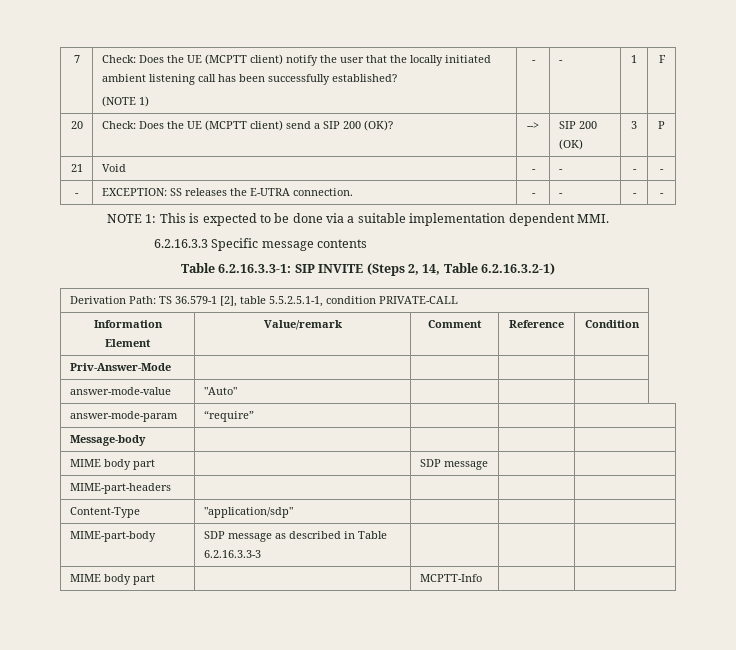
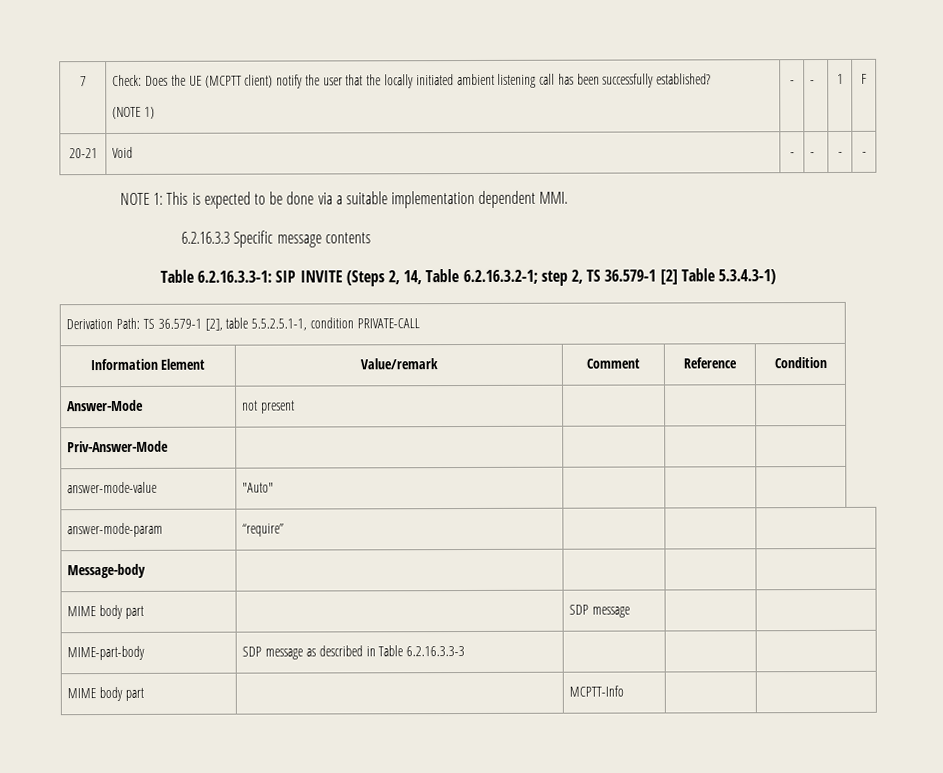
- 20 | Check: Does the UE (MCPTT client) send a SIP 200 (OK)? | --> | SIP 200 (OK) | 3 | P
- 21 | Void | - | - | - | -
+ 20-21 | Void | - | - | - | -
- - | EXCEPTION: SS releases the E-UTRA connection. | - | - | - | -
- Table 6.2.16.3.3-1: SIP INVITE (Steps 2, 14, Table 6.2.16.3.2-1)
+ Table 6.2.16.3.3-1: SIP INVITE (Steps 2, 14, Table 6.2.16.3.2-1; step 2, TS 36.579-1 [2] Table 5.3.4.3-1)
+ Answer-Mode | not present | | |
- MIME-part-headers | | | |
- Content-Type | "application/sdp" | | |

